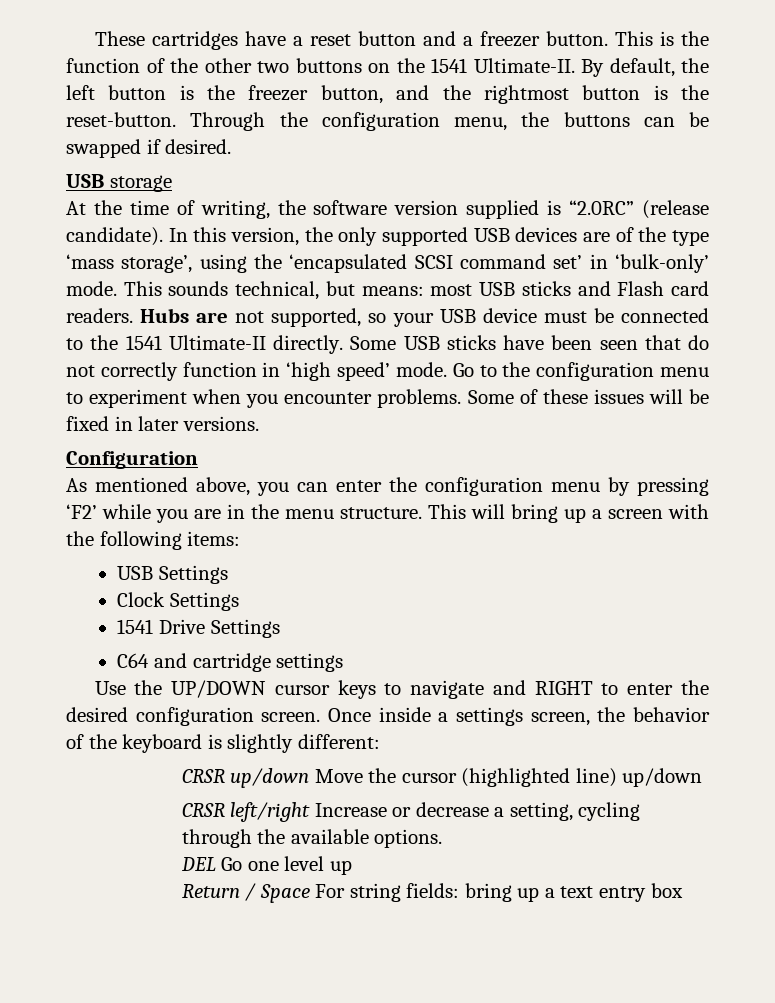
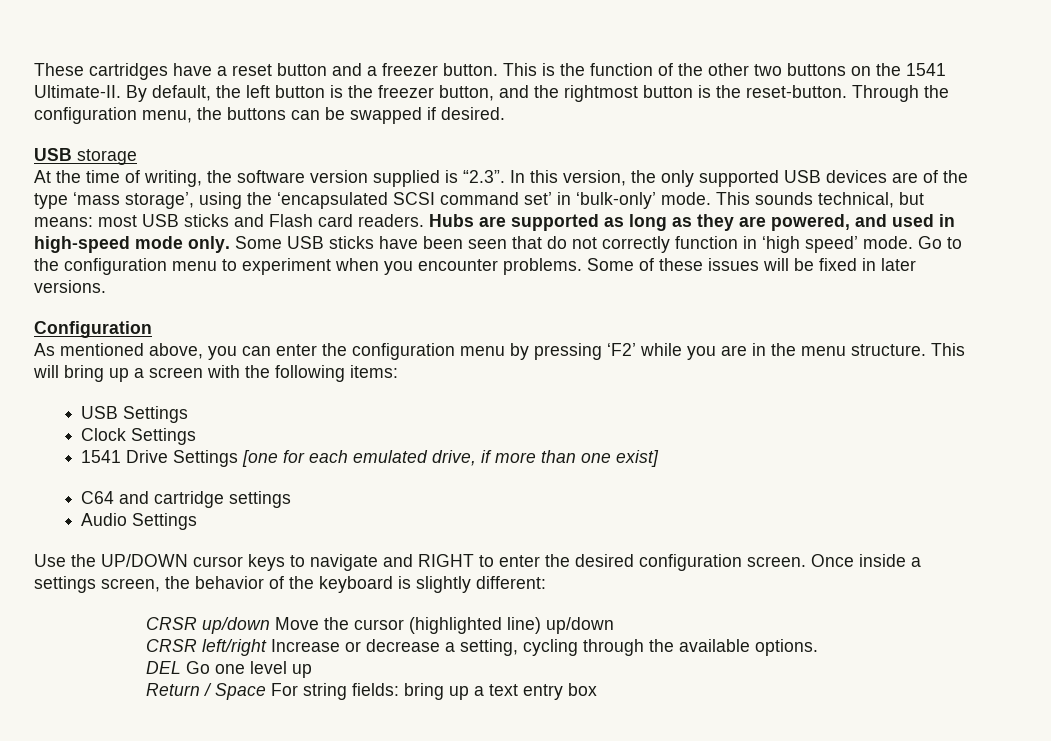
- At the time of writing, the software version supplied is “2.0RC” (release candidate). In this version, the only supported USB devices are of the type ‘mass storage’, using the ‘encapsulated SCSI command set’ in ‘bulk-only’ mode.
+ At the time of writing, the software version supplied is “2.3”. In this version, the only supported USB devices are of the type ‘mass storage’, using the ‘encapsulated SCSI command set’ in ‘bulk-only’ mode.
- Hubs are not supported, so your USB device must be connected to the 1541 Ultimate-II directly.
+ Hubs are supported as long as they are powered, and used in high-speed mode only.
- 1541 Drive Settings
+ 1541 Drive Settings [one for each emulated drive, if more than one exist]
+ Audio Settings

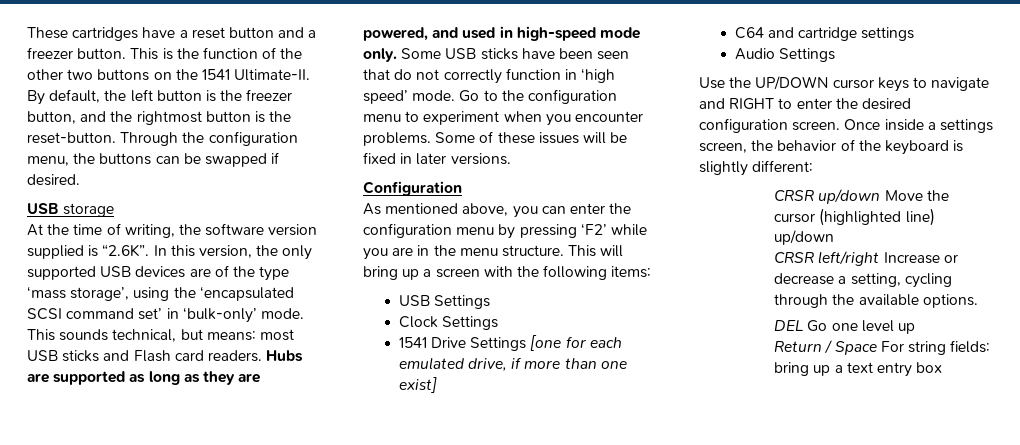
- At the time of writing, the software version supplied is “2.3”. In this version, the only supported USB devices are of the type ‘mass storage’, using the ‘encapsulated SCSI command set’ in ‘bulk-only’ mode.
+ At the time of writing, the software version supplied is “2.6K”. In this version, the only supported USB devices are of the type ‘mass storage’, using the ‘encapsulated SCSI command set’ in ‘bulk-only’ mode.

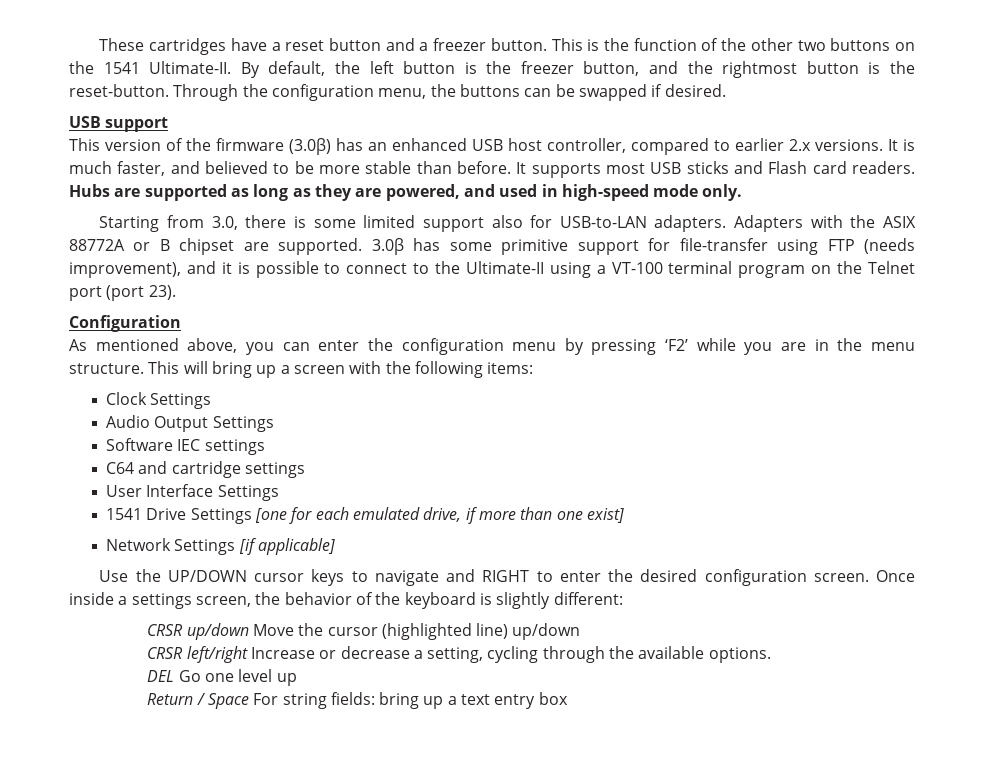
- USB storage
- At the time of writing, the software version supplied is “2.6K”. In this version, the only supported USB devices are of the type ‘mass storage’, using the ‘encapsulated SCSI command set’ in ‘bulk-only’ mode. This sounds technical, but means: most USB sticks and Flash card readers.
+ USB support
+ This version of the firmware (3.0β) has an enhanced USB host controller, compared to earlier 2.x versions. It is much faster, and believed to be more stable than before. It supports most USB sticks and Flash card readers.
- Hubs are supported as long as they are powered, and used in high-speed mode only. Some USB sticks have been seen that do not correctly function in ‘high speed’ mode. Go to the configuration menu to experiment when you encounter problems. Some of these issues will be fixed in later versions.
+ Hubs are supported as long as they are powered, and used in high-speed mode only.
+ Starting from 3.0, there is some limited support also for USB-to-LAN adapters. Adapters with the ASIX 88772A or B chipset are supported. 3.0β has some primitive support for file-transfer using FTP (needs improvement), and it is possible to connect to the Ultimate-II using a VT-100 terminal program on the Telnet port (port 23).
- USB Settings
  Clock Settings
+ Audio Output Settings
+ Software IEC settings
+ C64 and cartridge settings
+ User Interface Settings
- C64 and cartridge settings
- Audio Settings
+ Network Settings [if applicable]

